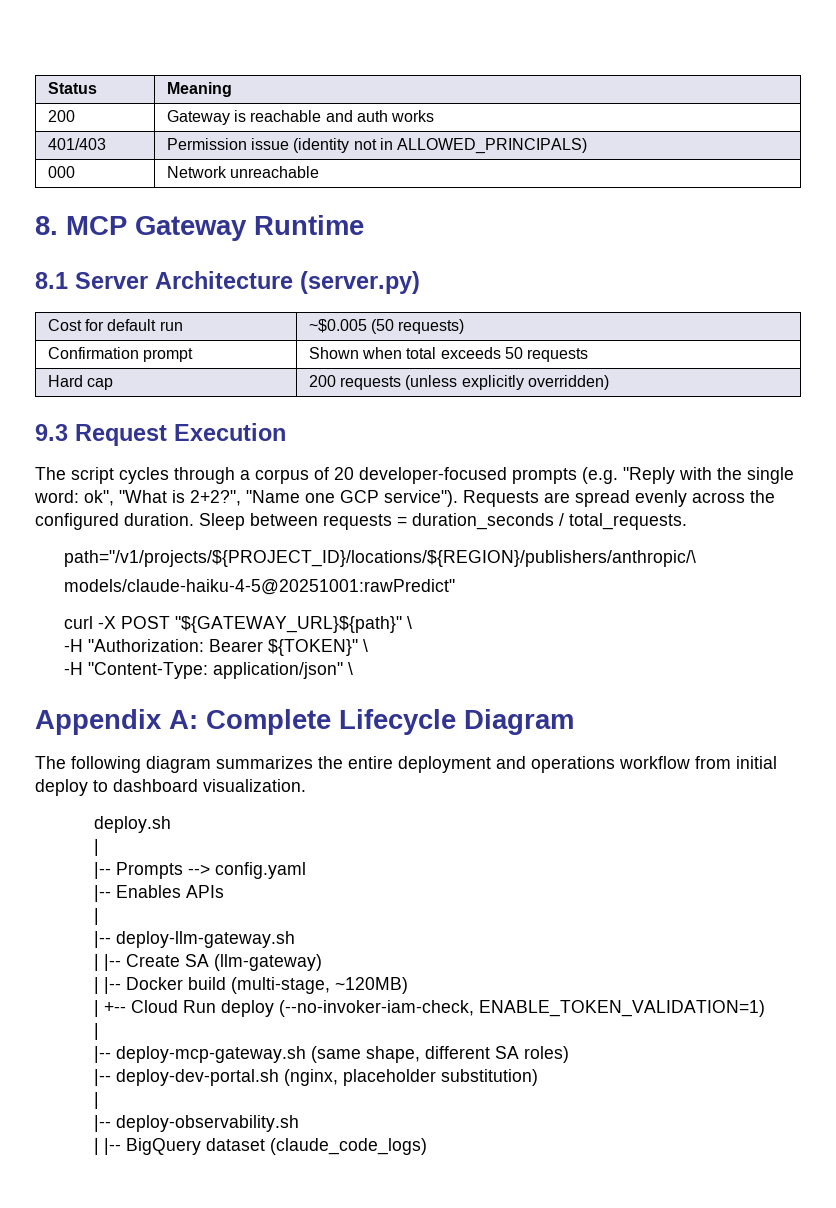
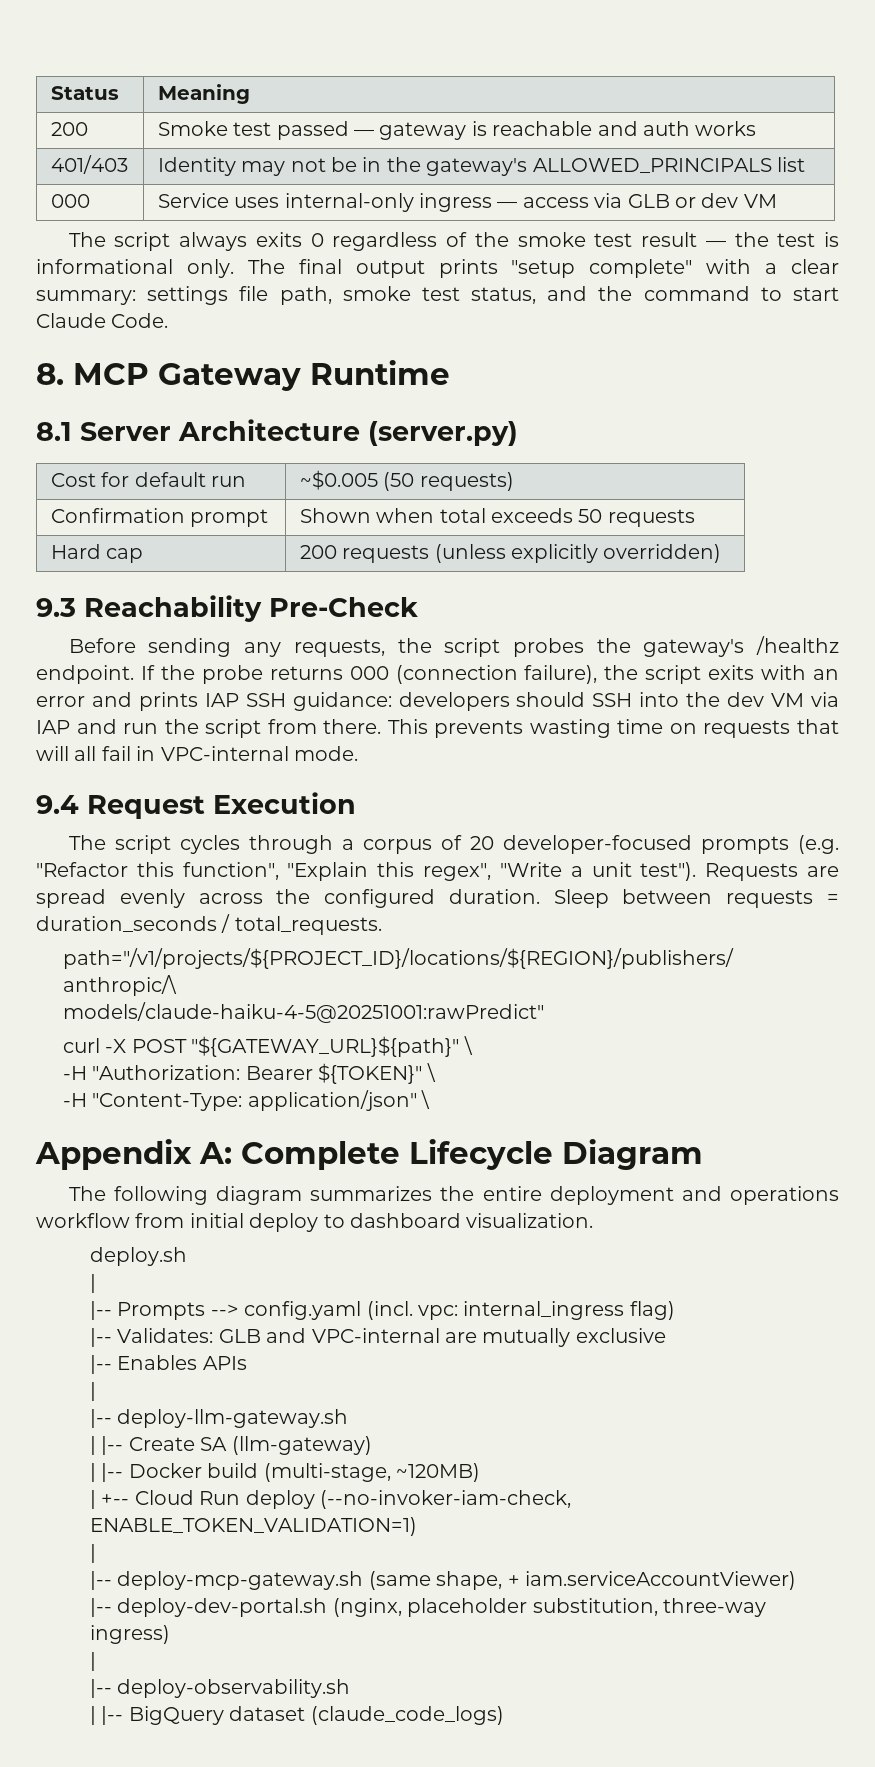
- 200 | Gateway is reachable and auth works
+ 200 | Smoke test passed — gateway is reachable and auth works
- 401/403 | Permission issue (identity not in ALLOWED_PRINCIPALS)
- 000 | Network unreachable
+ 401/403 | Identity may not be in the gateway's ALLOWED_PRINCIPALS list
+ 000 | Service uses internal-only ingress — access via GLB or dev VM
+ The script always exits 0 regardless of the smoke test result — the test is informational only. The final output prints "setup complete" with a clear summary: settings file path, smoke test status, and the command to start Claude Code.
- 9.3 Request Execution
+ 9.3 Reachability Pre-Check
+ Before sending any requests, the script probes the gateway's /healthz endpoint. If the probe returns 000 (connection failure), the script exits with an error and prints IAP SSH guidance: developers should SSH into the dev VM via IAP and run the script from there. This prevents wasting time on requests that will all fail in VPC-internal mode.
+ 9.4 Request Execution
- The script cycles through a corpus of 20 developer-focused prompts (e.g. "Reply with the single word: ok", "What is 2+2?", "Name one GCP service").
+ The script cycles through a corpus of 20 developer-focused prompts (e.g. "Refactor this function", "Explain this regex", "Write a unit test").
- |-- Prompts --> config.yaml
+ |-- Prompts --> config.yaml (incl. vpc: internal_ingress flag)
+ |-- Validates: GLB and VPC-internal are mutually exclusive
- |-- deploy-mcp-gateway.sh (same shape, different SA roles)
+ |-- deploy-mcp-gateway.sh (same shape, + iam.serviceAccountViewer)
- |-- deploy-dev-portal.sh (nginx, placeholder substitution)
+ |-- deploy-dev-portal.sh (nginx, placeholder substitution, three-way ingress)

